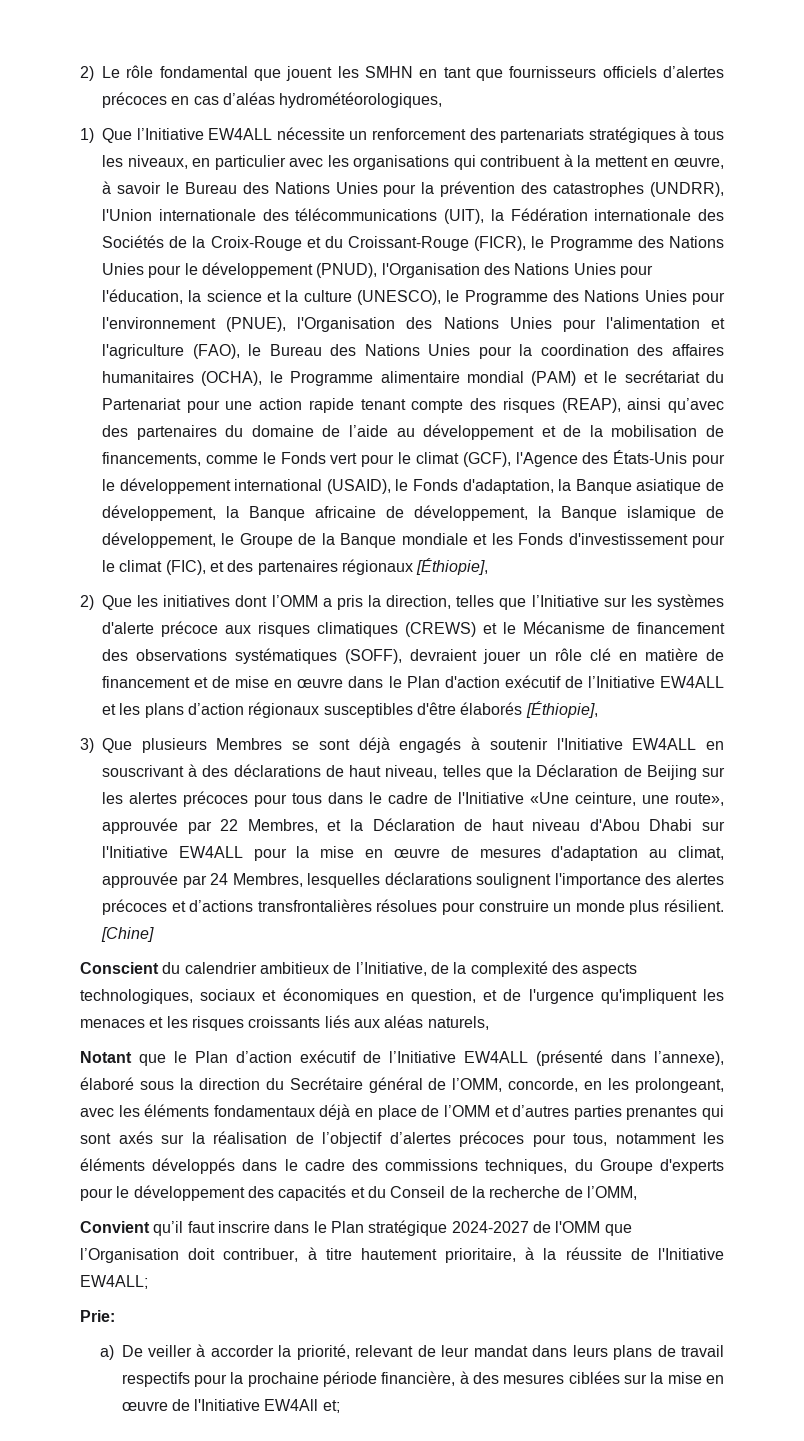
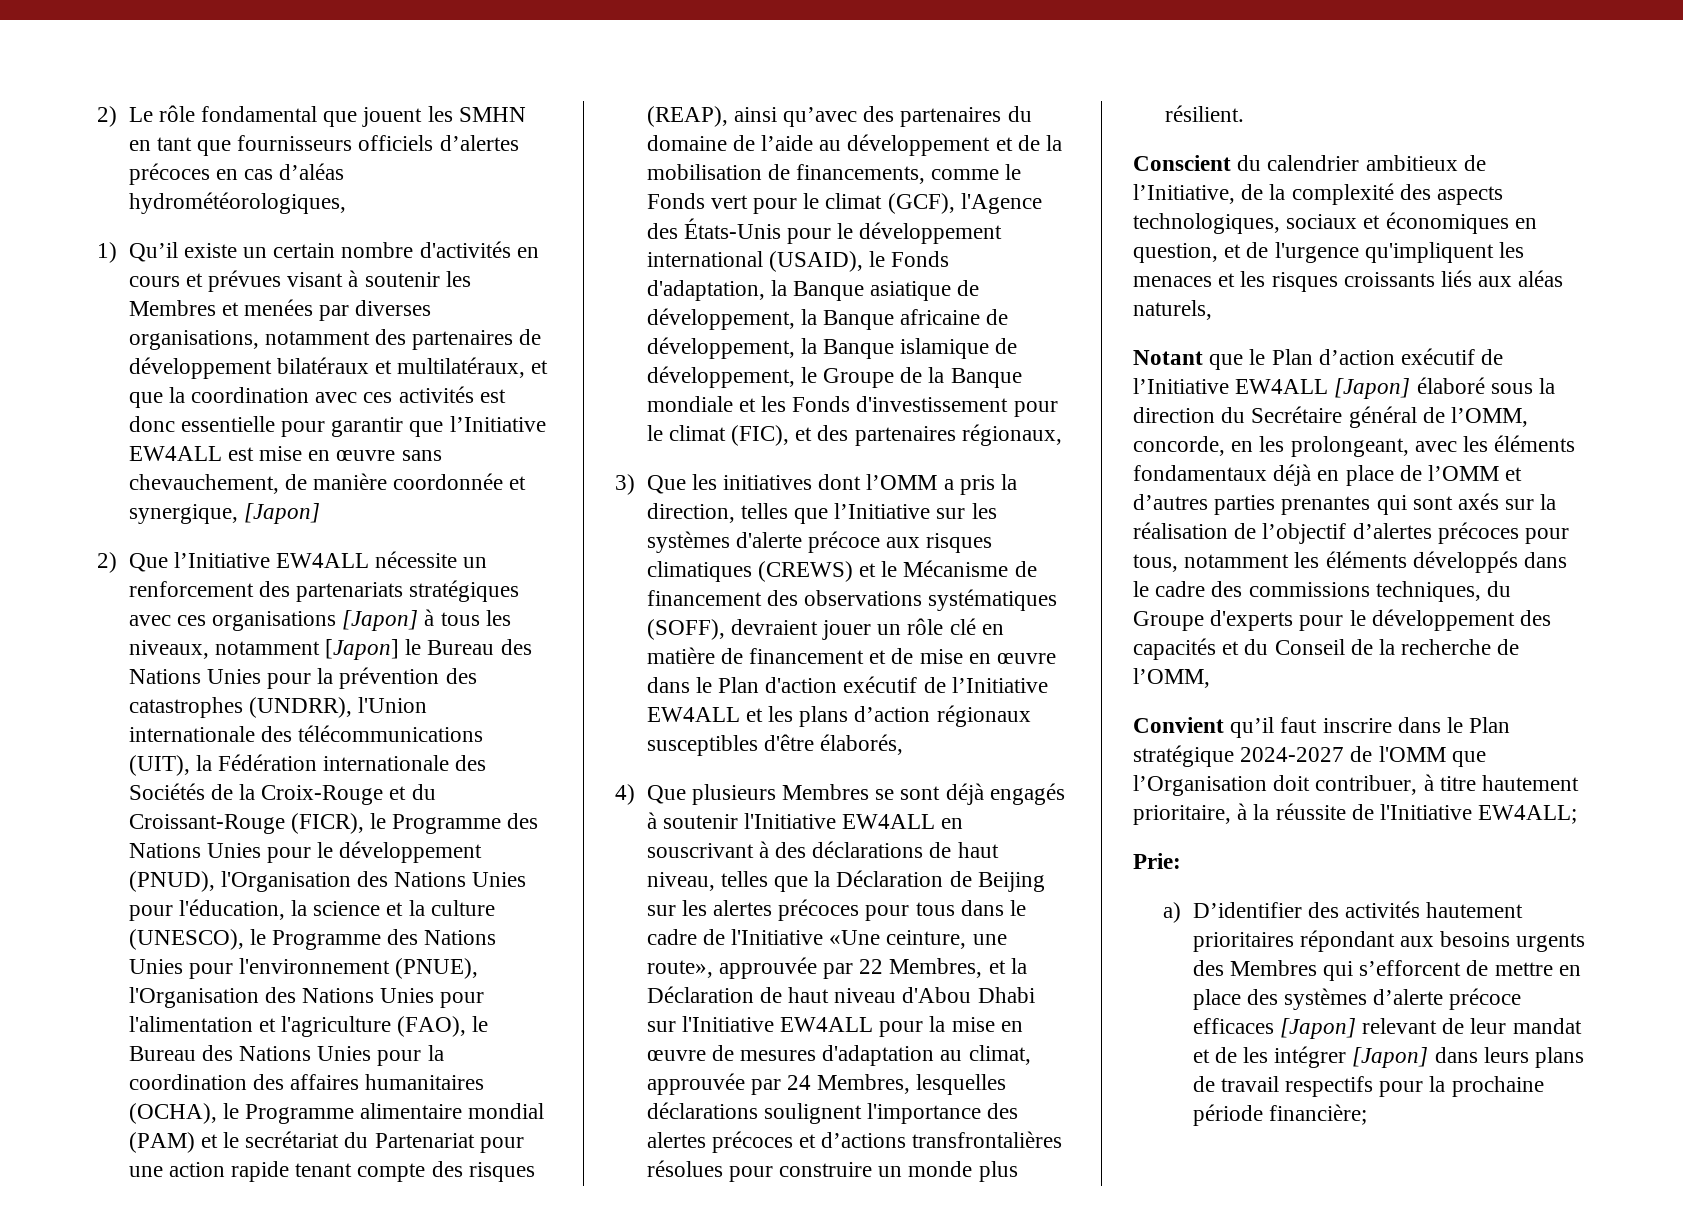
- 1) Que l’Initiative EW4ALL nécessite un renforcement des partenariats stratégiques à tous les niveaux, en particulier avec les organisations qui contribuent à la mettent en œuvre, à savoir le Bureau des Nations Unies pour la prévention des catastrophes (UNDRR), l'Union internationale des télécommunications (UIT), la Fédération internationale des Sociétés de la Croix-Rouge et du Croissant-Rouge (FICR), le Programme des Nations Unies pour le développement (PNUD), l'Organisation des Nations Unies pour l'éducation, la science et la culture (UNESCO), le Programme des Nations Unies pour l'environnement (PNUE), l'Organisation des Nations Unies pour l'alimentation et l'agriculture (FAO), le Bureau des Nations Unies pour la coordination des affaires humanitaires (OCHA), le Programme alimentaire mondial (PAM) et le secrétariat du Partenariat pour une action rapide tenant compte des risques (REAP), ainsi qu’avec des partenaires du domaine de l’aide au développement et de la mobilisation de financements, comme le Fonds vert pour le climat (GCF), l'Agence des États-Unis pour le développement international (USAID), le Fonds d'adaptation, la Banque asiatique de développement, la Banque africaine de développement, la Banque islamique de développement, le Groupe de la Banque mondiale et les Fonds d'investissement pour le climat (FIC), et des partenaires régionaux [Éthiopie],
- 2) Que les initiatives dont l’OMM a pris la direction, telles que l’Initiative sur les systèmes d'alerte précoce aux risques climatiques (CREWS) et le Mécanisme de financement des observations systématiques (SOFF), devraient jouer un rôle clé en matière de financement et de mise en œuvre dans le Plan d'action exécutif de l’Initiative EW4ALL et les plans d’action régionaux susceptibles d'être élaborés [Éthiopie],
- 3) Que plusieurs Membres se sont déjà engagés à soutenir l'Initiative EW4ALL en souscrivant à des déclarations de haut niveau, telles que la Déclaration de Beijing sur les alertes précoces pour tous dans le cadre de l'Initiative «Une ceinture, une route», approuvée par 22 Membres, et la Déclaration de haut niveau d'Abou Dhabi sur l'Initiative EW4ALL pour la mise en œuvre de mesures d'adaptation au climat, approuvée par 24 Membres, lesquelles déclarations soulignent l'importance des alertes précoces et d’actions transfrontalières résolues pour construire un monde plus résilient. [Chine]
+ 1) Qu’il existe un certain nombre d'activités en cours et prévues visant à soutenir les Membres et menées par diverses organisations, notamment des partenaires de développement bilatéraux et multilatéraux, et que la coordination avec ces activités est donc essentielle pour garantir que l’Initiative EW4ALL est mise en œuvre sans chevauchement, de manière coordonnée et synergique, [Japon]
+ 2) Que l’Initiative EW4ALL nécessite un renforcement des partenariats stratégiques avec ces organisations [Japon] à tous les niveaux, notamment [Japon] le Bureau des Nations Unies pour la prévention des catastrophes (UNDRR), l'Union internationale des télécommunications (UIT), la Fédération internationale des Sociétés de la Croix-Rouge et du Croissant-Rouge (FICR), le Programme des Nations Unies pour le développement (PNUD), l'Organisation des Nations Unies pour l'éducation, la science et la culture (UNESCO), le Programme des Nations Unies pour l'environnement (PNUE), l'Organisation des Nations Unies pour l'alimentation et l'agriculture (FAO), le Bureau des Nations Unies pour la coordination des affaires humanitaires (OCHA), le Programme alimentaire mondial (PAM) et le secrétariat du Partenariat pour une action rapide tenant compte des risques (REAP), ainsi qu’avec des partenaires du domaine de l’aide au développement et de la mobilisation de financements, comme le Fonds vert pour le climat (GCF), l'Agence des États-Unis pour le développement international (USAID), le Fonds d'adaptation, la Banque asiatique de développement, la Banque africaine de développement, la Banque islamique de développement, le Groupe de la Banque mondiale et les Fonds d'investissement pour le climat (FIC), et des partenaires régionaux,
+ 3) Que les initiatives dont l’OMM a pris la direction, telles que l’Initiative sur les systèmes d'alerte précoce aux risques climatiques (CREWS) et le Mécanisme de financement des observations systématiques (SOFF), devraient jouer un rôle clé en matière de financement et de mise en œuvre dans le Plan d'action exécutif de l’Initiative EW4ALL et les plans d’action régionaux susceptibles d'être élaborés,
+ 4) Que plusieurs Membres se sont déjà engagés à soutenir l'Initiative EW4ALL en souscrivant à des déclarations de haut niveau, telles que la Déclaration de Beijing sur les alertes précoces pour tous dans le cadre de l'Initiative «Une ceinture, une route», approuvée par 22 Membres, et la Déclaration de haut niveau d'Abou Dhabi sur l'Initiative EW4ALL pour la mise en œuvre de mesures d'adaptation au climat, approuvée par 24 Membres, lesquelles déclarations soulignent l'importance des alertes précoces et d’actions transfrontalières résolues pour construire un monde plus résilient.
- Notant que le Plan d’action exécutif de l’Initiative EW4ALL (présenté dans l’annexe), élaboré sous la direction du Secrétaire général de l’OMM, concorde, en les prolongeant, avec les éléments fondamentaux déjà en place de l’OMM et d’autres parties prenantes qui sont axés sur la réalisation de l’objectif d’alertes précoces pour tous, notamment les éléments développés dans le cadre des commissions techniques, du Groupe d'experts pour le développement des capacités et du Conseil de la recherche de l’OMM,
+ Notant que le Plan d’action exécutif de l’Initiative EW4ALL [Japon] élaboré sous la direction du Secrétaire général de l’OMM, concorde, en les prolongeant, avec les éléments fondamentaux déjà en place de l’OMM et d’autres parties prenantes qui sont axés sur la réalisation de l’objectif d’alertes précoces pour tous, notamment les éléments développés dans le cadre des commissions techniques, du Groupe d'experts pour le développement des capacités et du Conseil de la recherche de l’OMM,
- a) De veiller à accorder la priorité, relevant de leur mandat dans leurs plans de travail respectifs pour la prochaine période financière, à des mesures ciblées sur la mise en œuvre de l'Initiative EW4All et;
+ a) D’identifier des activités hautement prioritaires répondant aux besoins urgents des Membres qui s’efforcent de mettre en place des systèmes d’alerte précoce efficaces [Japon] relevant de leur mandat et de les intégrer [Japon] dans leurs plans de travail respectifs pour la prochaine période financière;

